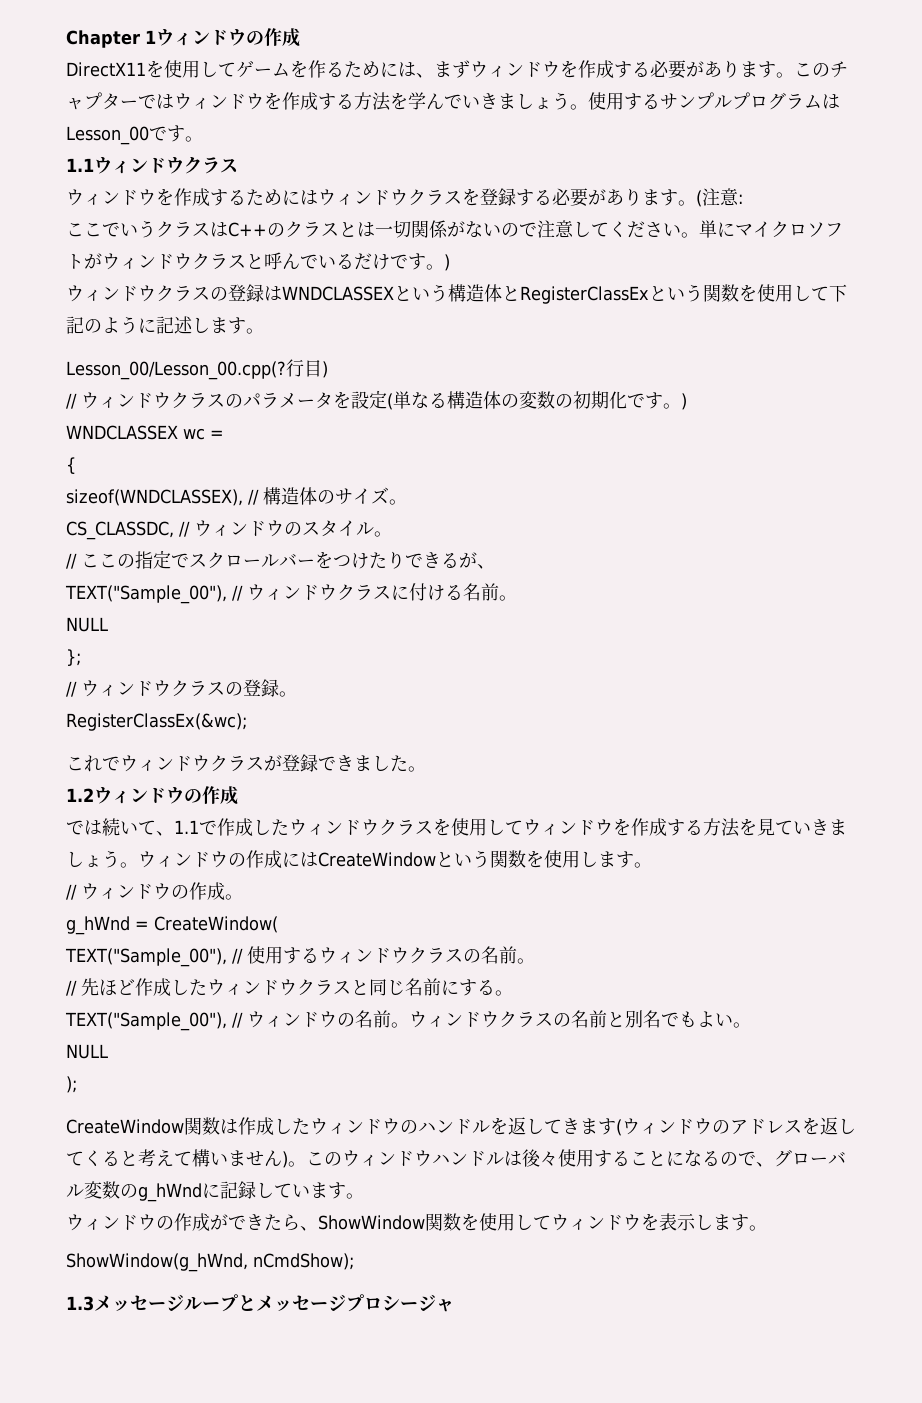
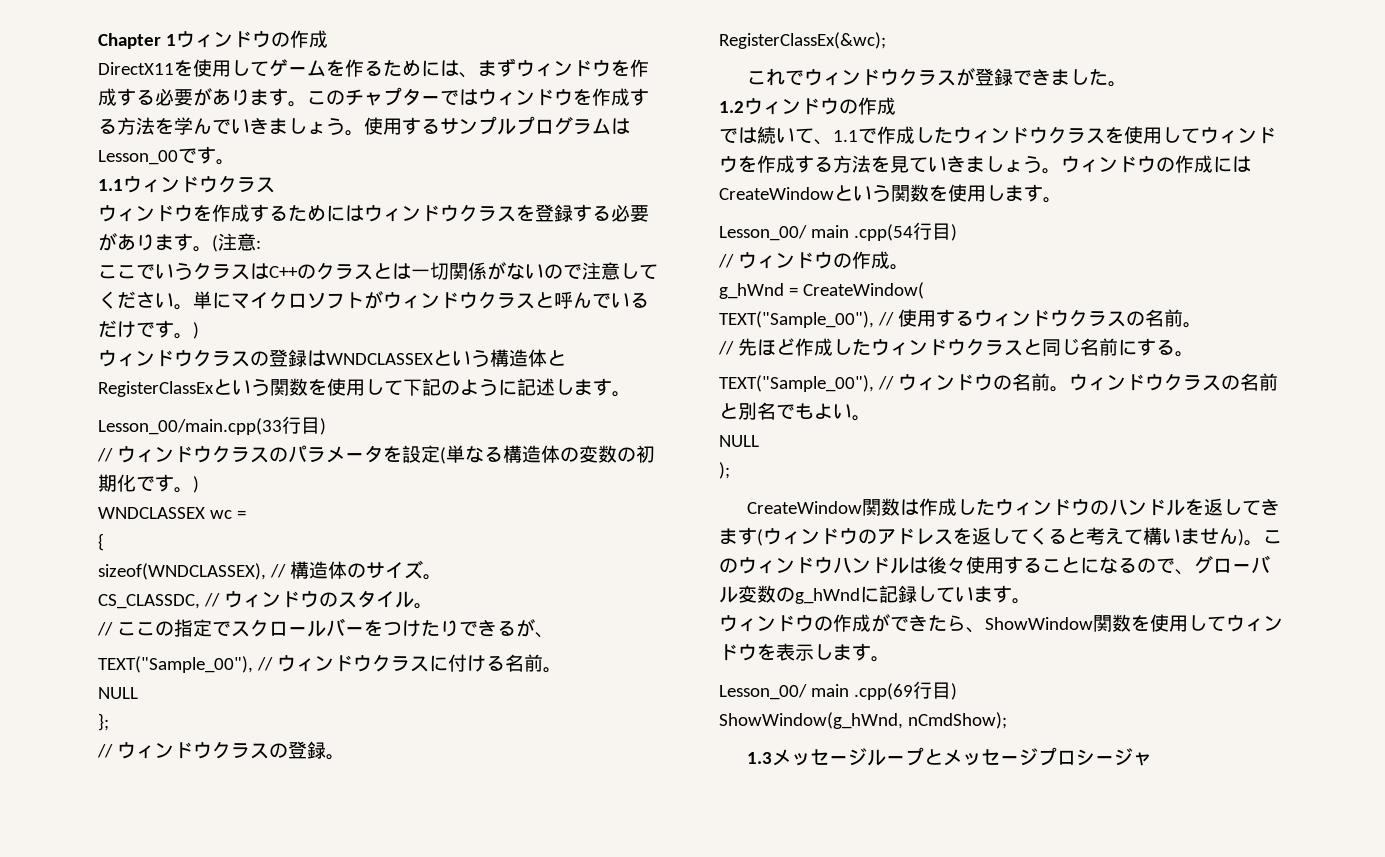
- Lesson_00/Lesson_00.cpp(?行目)
+ Lesson_00/main.cpp(33行目)
+ Lesson_00/ main .cpp(54行目)
+ Lesson_00/ main .cpp(69行目)

